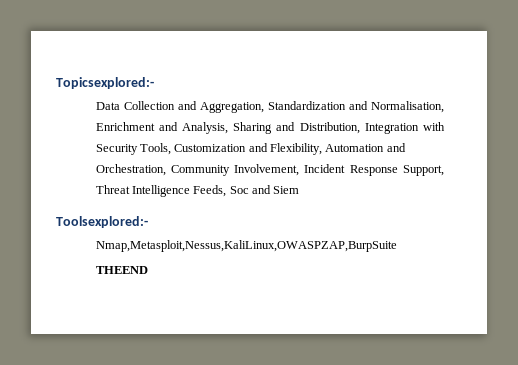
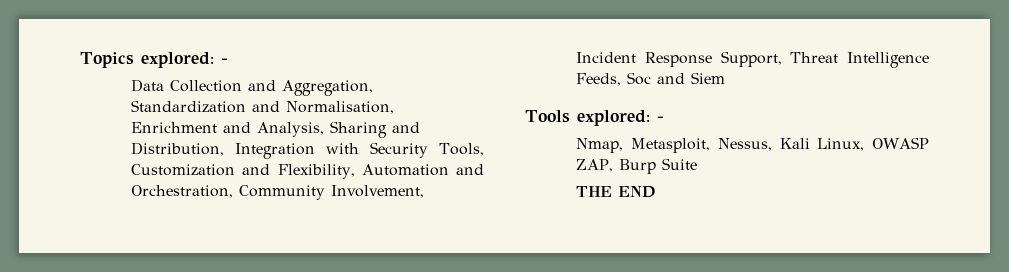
- Topicsexplored:-
+ Topics explored: -
- Toolsexplored:-
- Nmap,Metasploit,Nessus,KaliLinux,OWASPZAP,BurpSuite
- THEEND
+ Tools explored: -
+ Nmap, Metasploit, Nessus, Kali Linux, OWASP ZAP, Burp Suite
+ THE END

